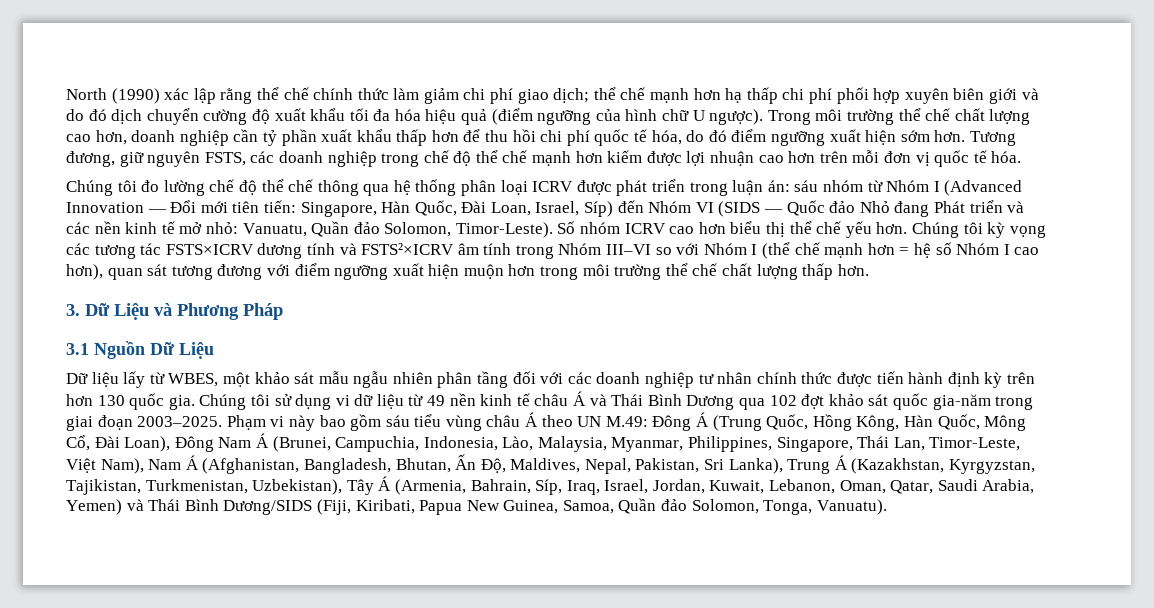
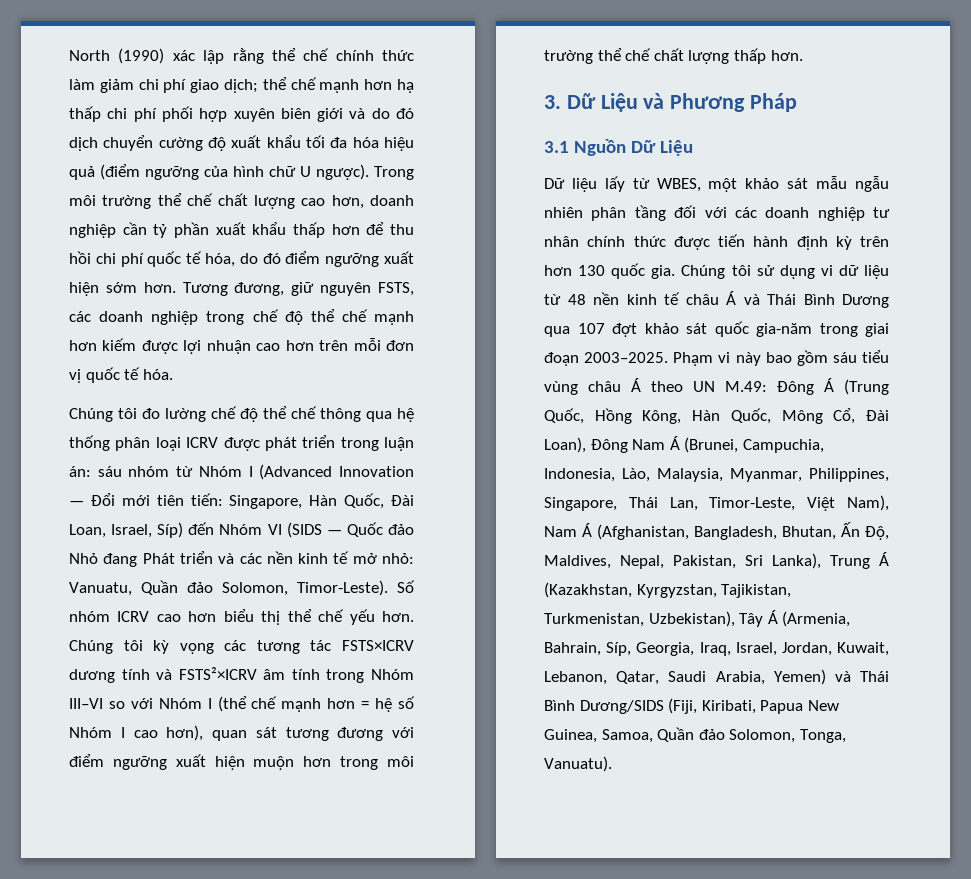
- Chúng tôi sử dụng vi dữ liệu từ 49 nền kinh tế châu Á và Thái Bình Dương qua 102 đợt khảo sát quốc gia-năm trong giai đoạn 2003–2025.
+ Chúng tôi sử dụng vi dữ liệu từ 48 nền kinh tế châu Á và Thái Bình Dương qua 107 đợt khảo sát quốc gia-năm trong giai đoạn 2003–2025.
- Đông Á (Trung Quốc, Hồng Kông, Hàn Quốc, Mông Cổ, Đài Loan), Đông Nam Á (Brunei, Campuchia, Indonesia, Lào, Malaysia, Myanmar, Philippines, Singapore, Thái Lan, Timor-Leste, Việt Nam), Nam Á (Afghanistan, Bangladesh, Bhutan, Ấn Độ, Maldives, Nepal, Pakistan, Sri Lanka), Trung Á (Kazakhstan, Kyrgyzstan, Tajikistan, Turkmenistan, Uzbekistan), Tây Á (Armenia, Bahrain, Síp, Iraq, Israel, Jordan, Kuwait, Lebanon, Oman, Qatar, Saudi Arabia, Yemen) và Thái Bình Dương/SIDS (Fiji, Kiribati, Papua New Guinea, Samoa, Quần đảo Solomon, Tonga, Vanuatu).
+ Đông Á (Trung Quốc, Hồng Kông, Hàn Quốc, Mông Cổ, Đài Loan), Đông Nam Á (Brunei, Campuchia, Indonesia, Lào, Malaysia, Myanmar, Philippines, Singapore, Thái Lan, Timor-Leste, Việt Nam), Nam Á (Afghanistan, Bangladesh, Bhutan, Ấn Độ, Maldives, Nepal, Pakistan, Sri Lanka), Trung Á (Kazakhstan, Kyrgyzstan, Tajikistan, Turkmenistan, Uzbekistan), Tây Á (Armenia, Bahrain, Síp, Georgia, Iraq, Israel, Jordan, Kuwait, Lebanon, Qatar, Saudi Arabia, Yemen) và Thái Bình Dương/SIDS (Fiji, Kiribati, Papua New Guinea, Samoa, Quần đảo Solomon, Tonga, Vanuatu).

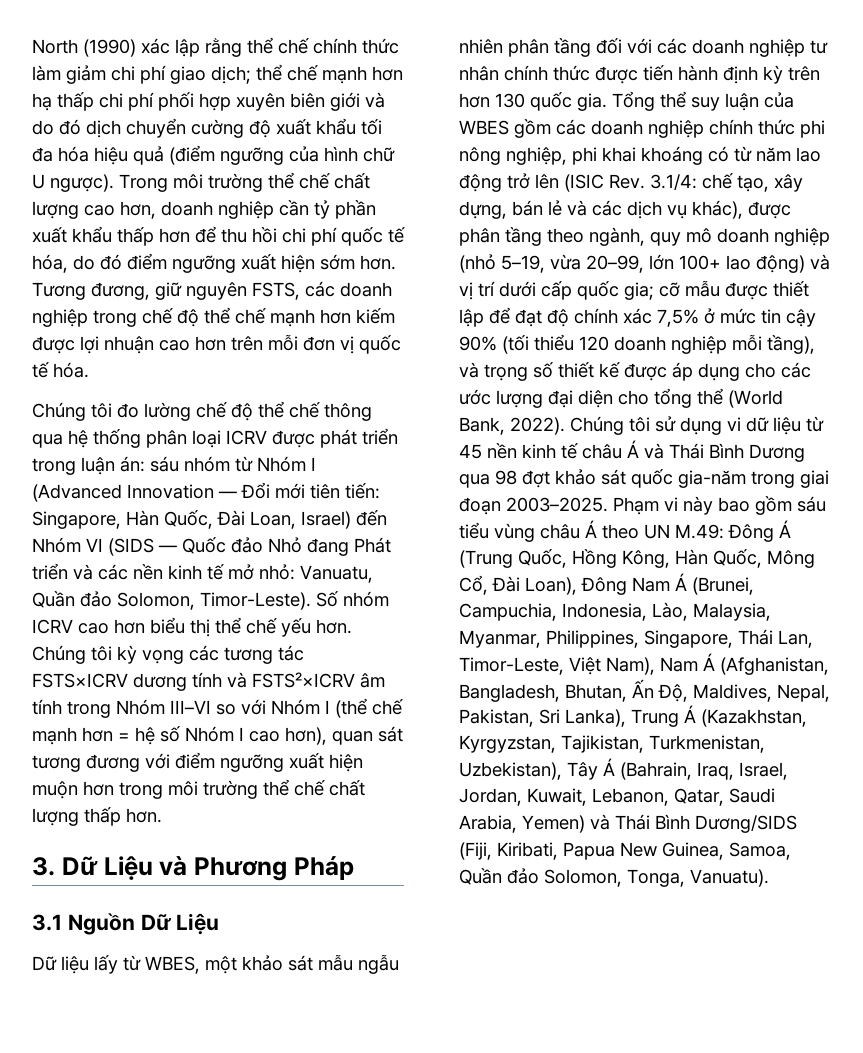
- Singapore, Hàn Quốc, Đài Loan, Israel, Síp) đến Nhóm VI (SIDS — Quốc đảo Nhỏ đang Phát triển và các nền kinh tế mở nhỏ:
+ Singapore, Hàn Quốc, Đài Loan, Israel) đến Nhóm VI (SIDS — Quốc đảo Nhỏ đang Phát triển và các nền kinh tế mở nhỏ:
+ Tổng thể suy luận của WBES gồm các doanh nghiệp chính thức phi nông nghiệp, phi khai khoáng có từ năm lao động trở lên (ISIC Rev. 3.1/4: chế tạo, xây dựng, bán lẻ và các dịch vụ khác), được phân tầng theo ngành, quy mô doanh nghiệp (nhỏ 5–19, vừa 20–99, lớn 100+ lao động) và vị trí dưới cấp quốc gia; cỡ mẫu được thiết lập để đạt độ chính xác 7,5% ở mức tin cậy 90% (tối thiểu 120 doanh nghiệp mỗi tầng), và trọng số thiết kế được áp dụng cho các ước lượng đại diện cho tổng thể (World Bank, 2022).
- Chúng tôi sử dụng vi dữ liệu từ 48 nền kinh tế châu Á và Thái Bình Dương qua 107 đợt khảo sát quốc gia-năm trong giai đoạn 2003–2025.
+ Chúng tôi sử dụng vi dữ liệu từ 45 nền kinh tế châu Á và Thái Bình Dương qua 98 đợt khảo sát quốc gia-năm trong giai đoạn 2003–2025.
- Đông Á (Trung Quốc, Hồng Kông, Hàn Quốc, Mông Cổ, Đài Loan), Đông Nam Á (Brunei, Campuchia, Indonesia, Lào, Malaysia, Myanmar, Philippines, Singapore, Thái Lan, Timor-Leste, Việt Nam), Nam Á (Afghanistan, Bangladesh, Bhutan, Ấn Độ, Maldives, Nepal, Pakistan, Sri Lanka), Trung Á (Kazakhstan, Kyrgyzstan, Tajikistan, Turkmenistan, Uzbekistan), Tây Á (Armenia, Bahrain, Síp, Georgia, Iraq, Israel, Jordan, Kuwait, Lebanon, Qatar, Saudi Arabia, Yemen) và Thái Bình Dương/SIDS (Fiji, Kiribati, Papua New Guinea, Samoa, Quần đảo Solomon, Tonga, Vanuatu).
+ Đông Á (Trung Quốc, Hồng Kông, Hàn Quốc, Mông Cổ, Đài Loan), Đông Nam Á (Brunei, Campuchia, Indonesia, Lào, Malaysia, Myanmar, Philippines, Singapore, Thái Lan, Timor-Leste, Việt Nam), Nam Á (Afghanistan, Bangladesh, Bhutan, Ấn Độ, Maldives, Nepal, Pakistan, Sri Lanka), Trung Á (Kazakhstan, Kyrgyzstan, Tajikistan, Turkmenistan, Uzbekistan), Tây Á (Bahrain, Iraq, Israel, Jordan, Kuwait, Lebanon, Qatar, Saudi Arabia, Yemen) và Thái Bình Dương/SIDS (Fiji, Kiribati, Papua New Guinea, Samoa, Quần đảo Solomon, Tonga, Vanuatu).

